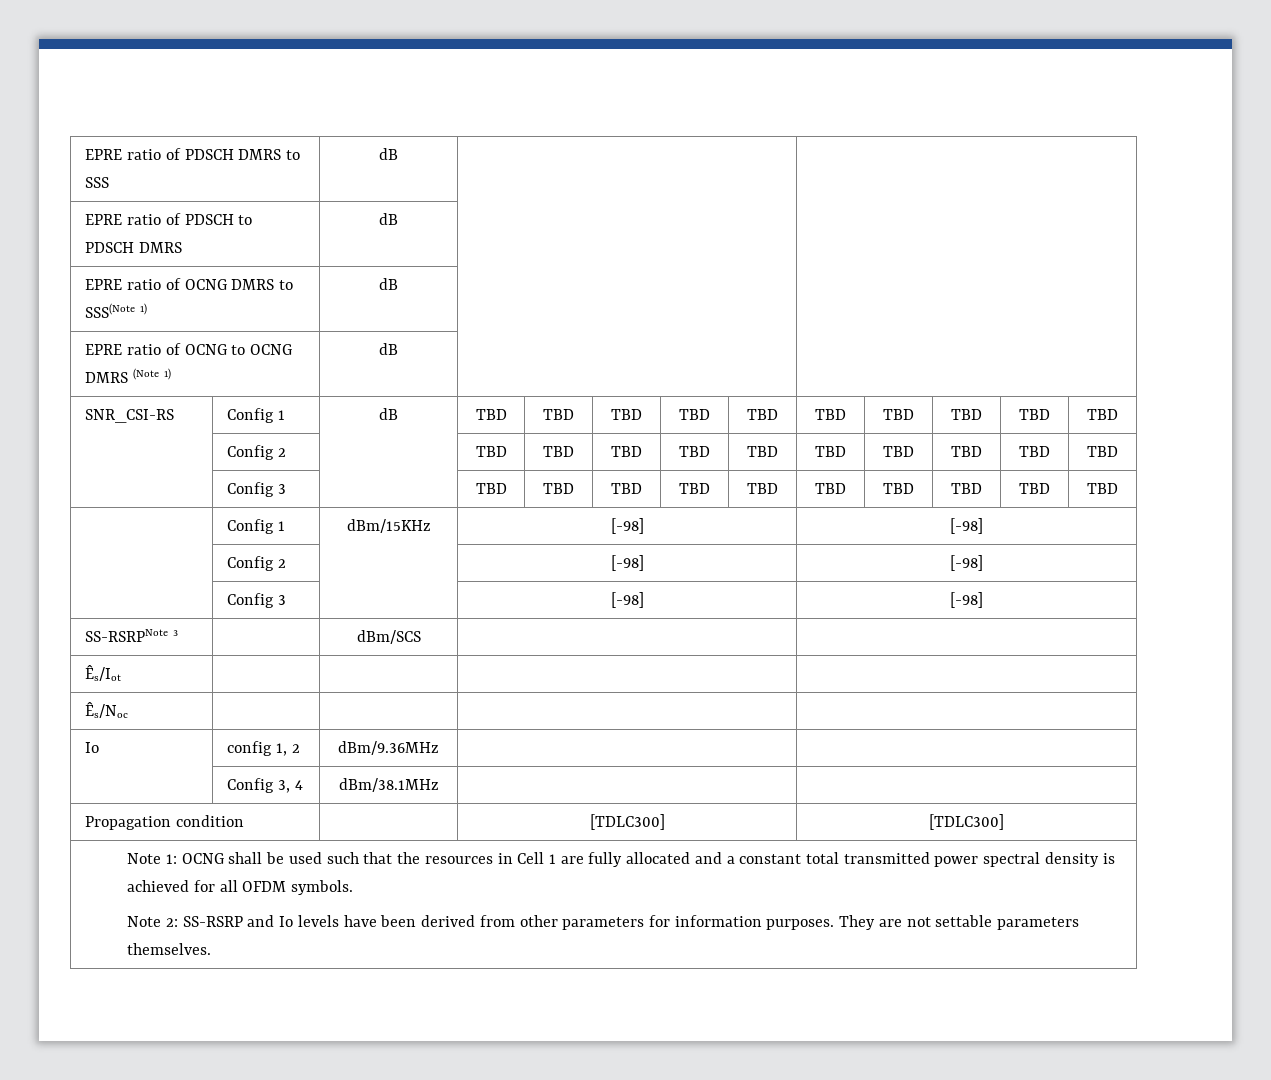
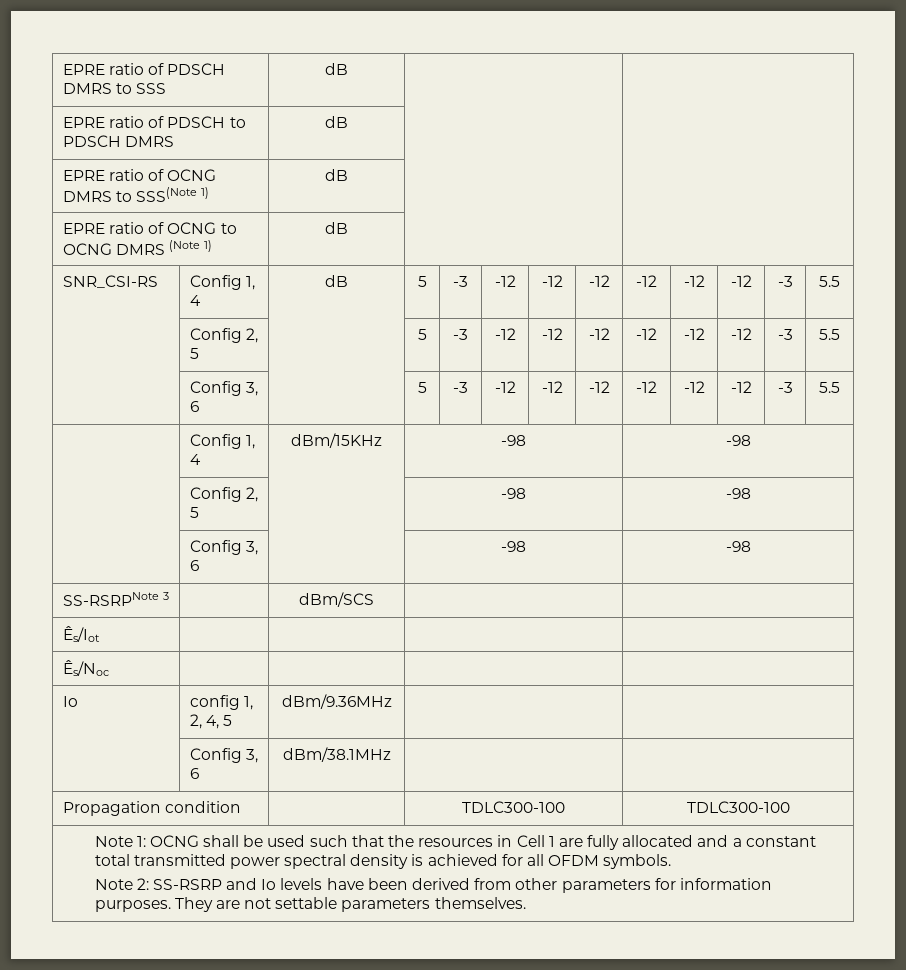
- SNR_CSI-RS | Config 1 | dB | TBD | TBD | TBD | TBD | TBD | TBD | TBD | TBD | TBD | TBD
- | Config 2 | | TBD | TBD | TBD | TBD | TBD | TBD | TBD | TBD | TBD | TBD
- | Config 3 | | TBD | TBD | TBD | TBD | TBD | TBD | TBD | TBD | TBD | TBD
- | Config 1 | dBm/15KHz | [-98] | [-98]
- | Config 2 | | [-98] | [-98]
- | Config 3 | | [-98] | [-98]
+ SNR_CSI-RS | Config 1, 4 | dB | 5 | -3 | -12 | -12 | -12 | -12 | -12 | -12 | -3 | 5.5
+ | Config 2, 5 | | 5 | -3 | -12 | -12 | -12 | -12 | -12 | -12 | -3 | 5.5
+ | Config 3, 6 | | 5 | -3 | -12 | -12 | -12 | -12 | -12 | -12 | -3 | 5.5
+ | Config 1, 4 | dBm/15KHz | -98 | -98
+ | Config 2, 5 | | -98 | -98
+ | Config 3, 6 | | -98 | -98
- Io | config 1, 2 | dBm/9.36MHz | |
+ Io | config 1, 2, 4, 5 | dBm/9.36MHz | |
- | Config 3, 4 | dBm/38.1MHz | |
+ | Config 3, 6 | dBm/38.1MHz | |
- Propagation condition | | [TDLC300] | [TDLC300]
+ Propagation condition | | TDLC300-100 | TDLC300-100

